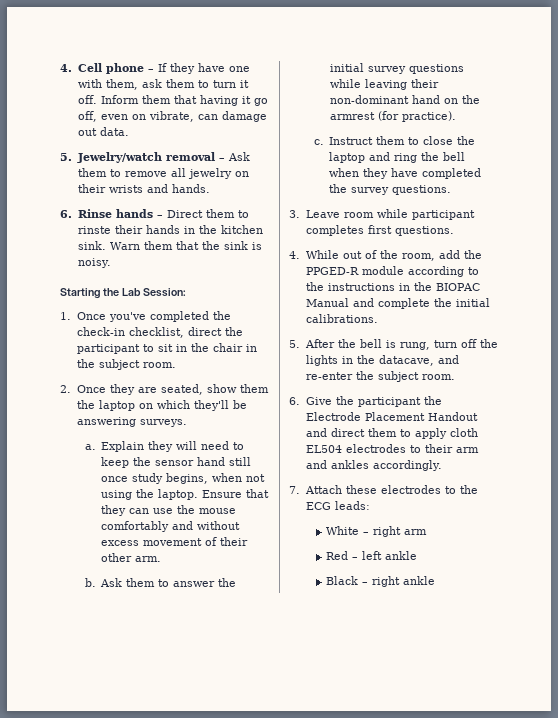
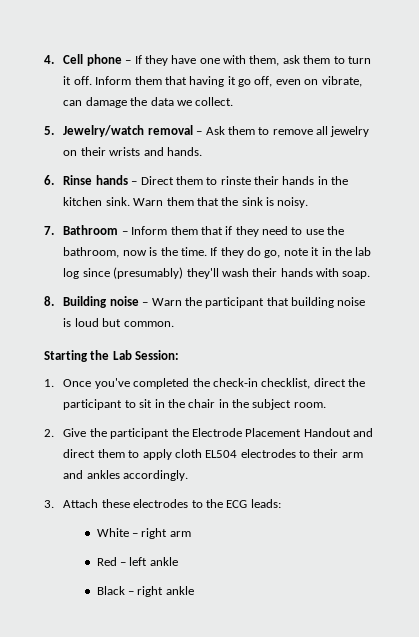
- Inform them that having it go off, even on vibrate, can damage out data.
+ Inform them that having it go off, even on vibrate, can damage the data we collect.
+ 7. Bathroom – Inform them that if they need to use the bathroom, now is the time. If they do go, note it in the lab log since (presumably) they'll wash their hands with soap.
+ 8. Building noise – Warn the participant that building noise is loud but common.
- 2. Once they are seated, show them the laptop on which they'll be answering surveys.
- a. Explain they will need to keep the sensor hand still once study begins, when not using the laptop. Ensure that they can use the mouse comfortably and without excess movement of their other arm.
- b. Ask them to answer the initial survey questions while leaving their non-dominant hand on the armrest (for practice).
- c. Instruct them to close the laptop and ring the bell when they have completed the survey questions.
- 3. Leave room while participant completes first questions.
- 4. While out of the room, add the PPGED-R module according to the instructions in the BIOPAC Manual and complete the initial calibrations.
- 5. After the bell is rung, turn off the lights in the datacave, and re-enter the subject room.
- 6. Give the participant the Electrode Placement Handout and direct them to apply cloth EL504 electrodes to their arm and ankles accordingly.
+ 2. Give the participant the Electrode Placement Handout and direct them to apply cloth EL504 electrodes to their arm and ankles accordingly.
- 7. Attach these electrodes to the ECG leads:
+ 3. Attach these electrodes to the ECG leads:

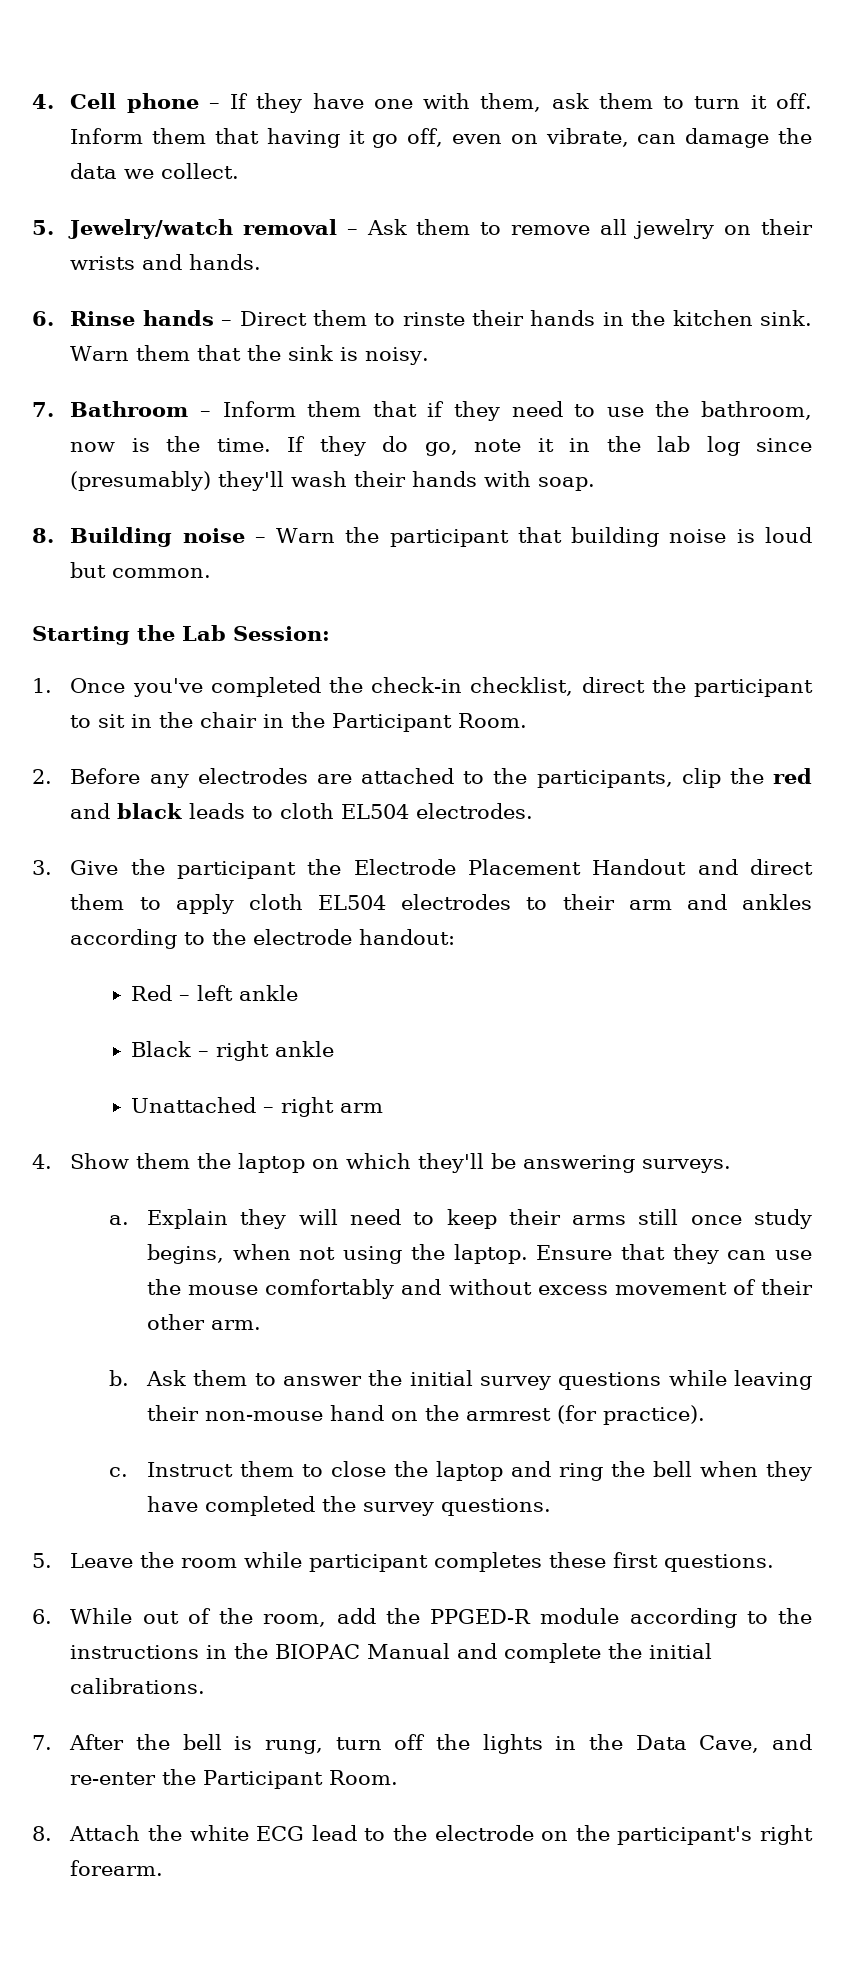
- 1. Once you've completed the check-in checklist, direct the participant to sit in the chair in the subject room.
- 2. Give the participant the Electrode Placement Handout and direct them to apply cloth EL504 electrodes to their arm and ankles accordingly.
- 3. Attach these electrodes to the ECG leads:
- White – right arm
+ 1. Once you've completed the check-in checklist, direct the participant to sit in the chair in the Participant Room.
+ 2. Before any electrodes are attached to the participants, clip the red and black leads to cloth EL504 electrodes.
+ 3. Give the participant the Electrode Placement Handout and direct them to apply cloth EL504 electrodes to their arm and ankles according to the electrode handout:
+ Unattached – right arm
+ 4. Show them the laptop on which they'll be answering surveys.
+ a. Explain they will need to keep their arms still once study begins, when not using the laptop. Ensure that they can use the mouse comfortably and without excess movement of their other arm.
+ b. Ask them to answer the initial survey questions while leaving their non-mouse hand on the armrest (for practice).
+ c. Instruct them to close the laptop and ring the bell when they have completed the survey questions.
+ 5. Leave the room while participant completes these first questions.
+ 6. While out of the room, add the PPGED-R module according to the instructions in the BIOPAC Manual and complete the initial calibrations.
+ 7. After the bell is rung, turn off the lights in the Data Cave, and re-enter the Participant Room.
+ 8. Attach the white ECG lead to the electrode on the participant's right forearm.

